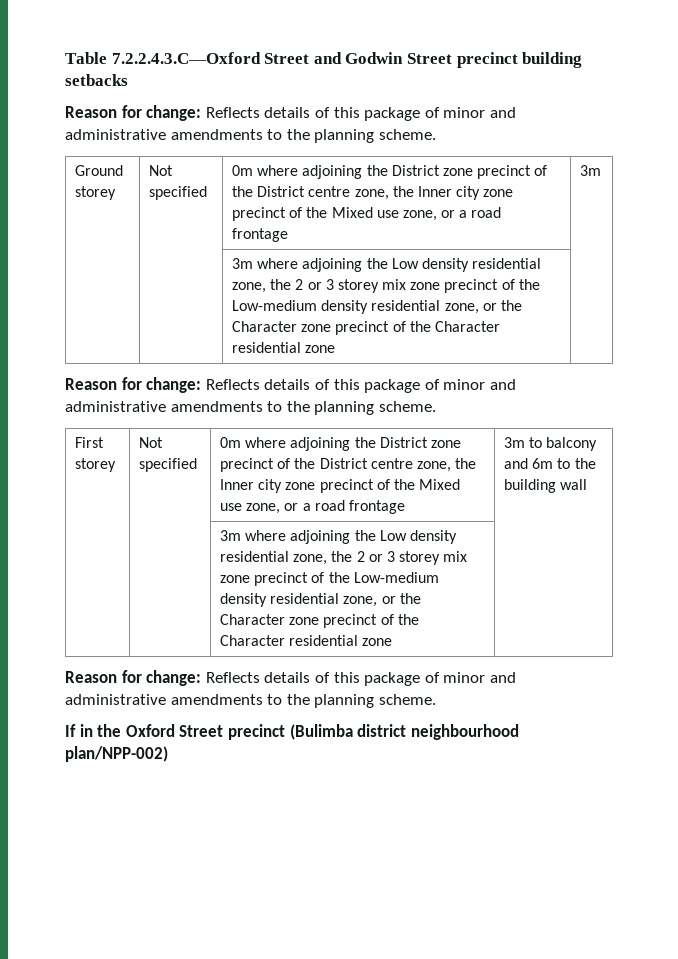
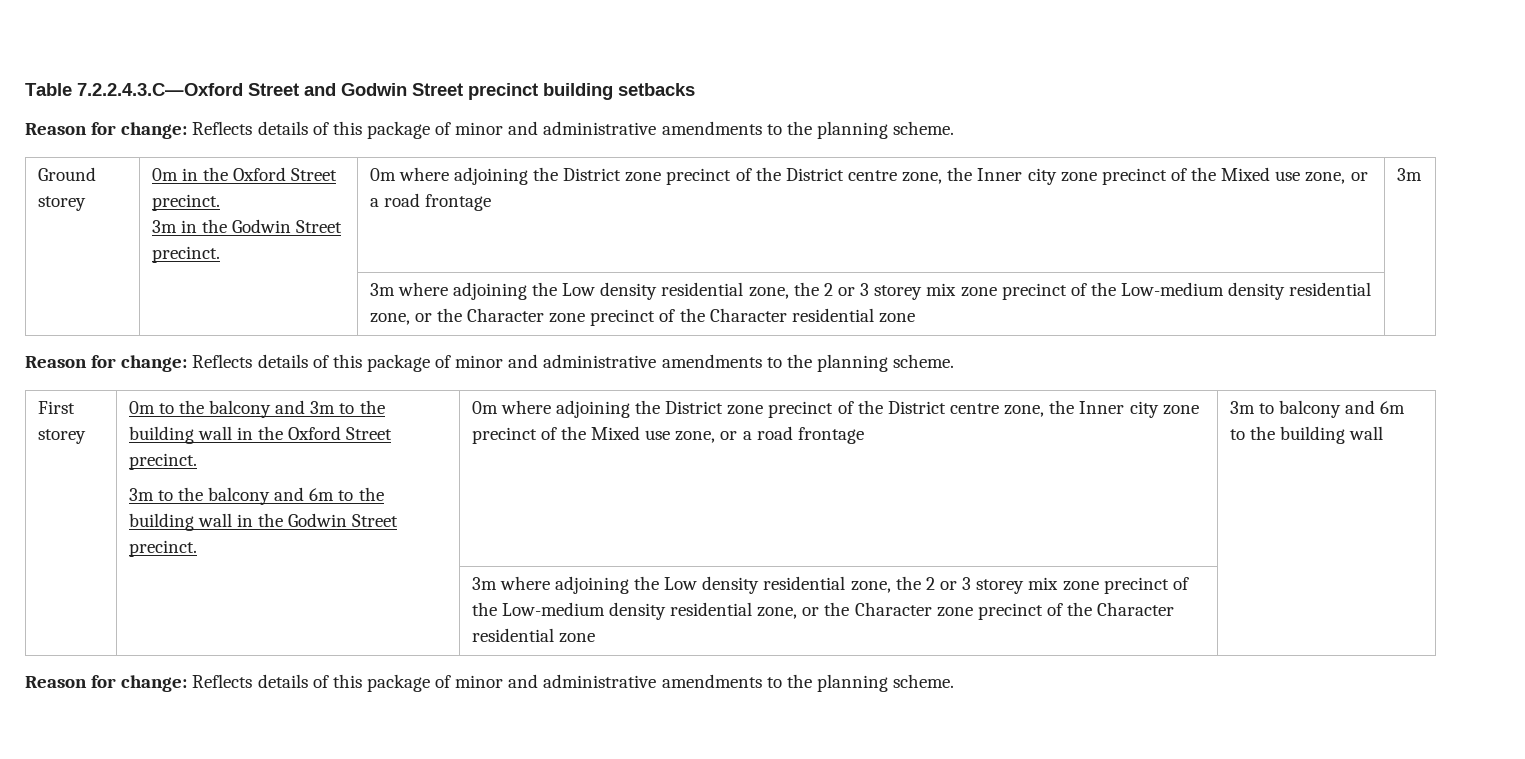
- Ground storey | Not specified
+ Ground storey | 0m in the Oxford Street precinct.
+ 3m in the Godwin Street precinct.
- First storey | Not specified
+ First storey | 0m to the balcony and 3m to the building wall in the Oxford Street precinct.
+ 3m to the balcony and 6m to the building wall in the Godwin Street precinct.
- If in the Oxford Street precinct (Bulimba district neighbourhood plan/NPP-002)

